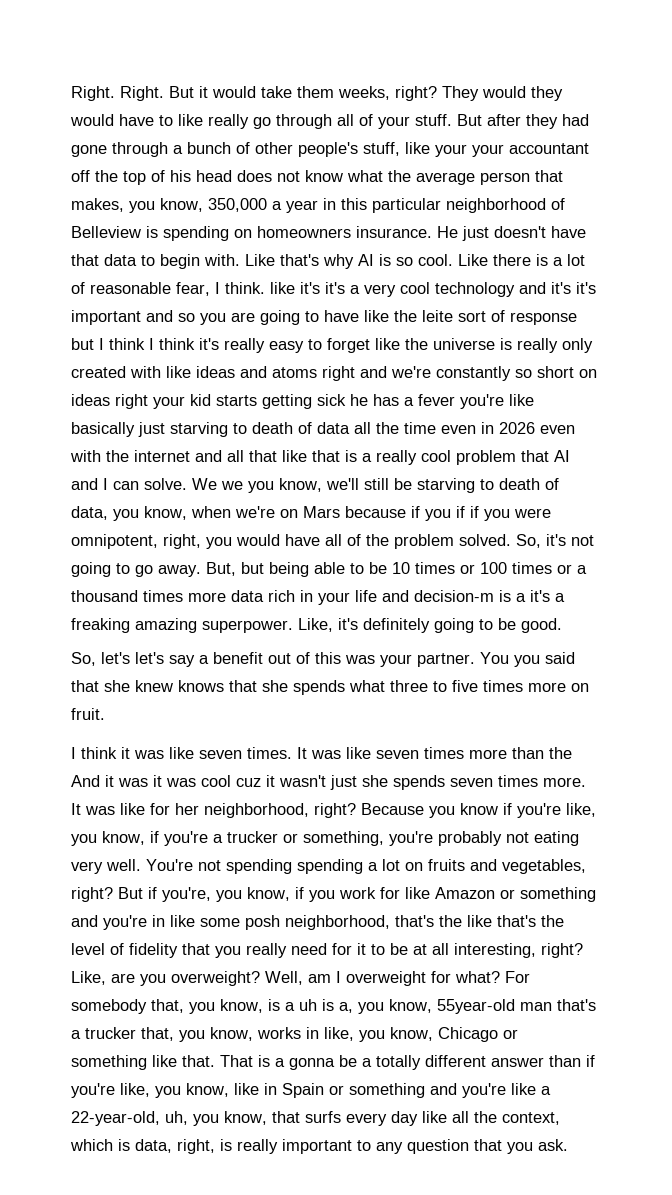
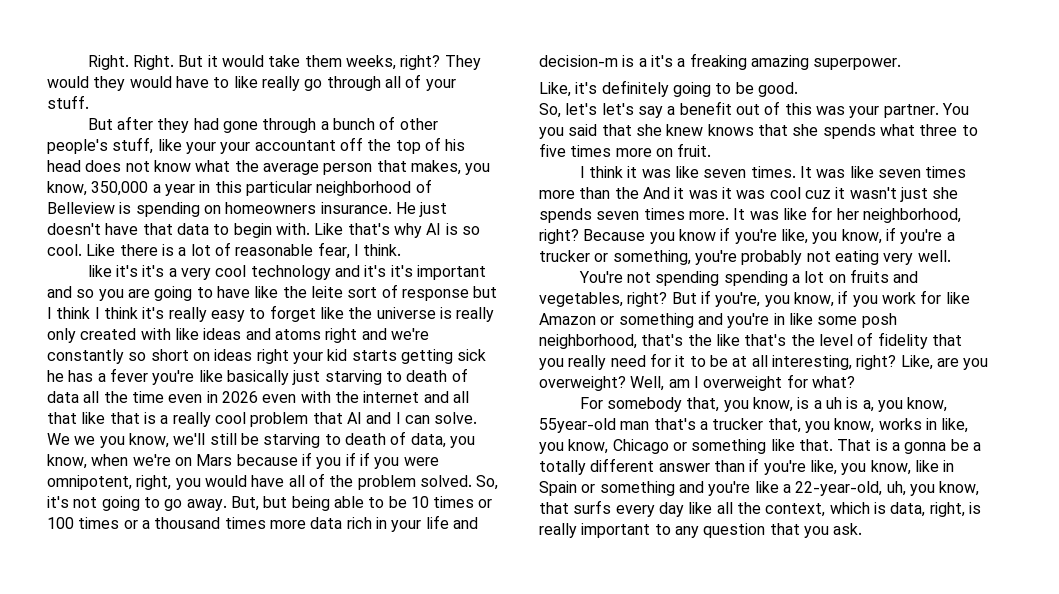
- They would they would have to like really go through all of your stuff. But after they had gone through a bunch of other people's stuff, like your your accountant off the top of his head does not know what the average person that makes, you know, 350,000 a year in this particular neighborhood of Belleview is spending on homeowners insurance.
+ They would they would have to like really go through all of your stuff.
+ But after they had gone through a bunch of other people's stuff, like your your accountant off the top of his head does not know what the average person that makes, you know, 350,000 a year in this particular neighborhood of Belleview is spending on homeowners insurance.
- Like there is a lot of reasonable fear, I think. like it's it's a very cool technology and it's it's important and so you are going to have like the leite sort of response but I think I think it's really easy to forget like the universe is really only created with like ideas and atoms right and we're constantly so short on ideas right your kid starts getting sick he has a fever you're like basically just starving to death of data all the time even in 2026 even with the internet and all that like that is a really cool problem that AI and I can solve.
+ Like there is a lot of reasonable fear, I think.
+ like it's it's a very cool technology and it's it's important and so you are going to have like the leite sort of response but I think I think it's really easy to forget like the universe is really only created with like ideas and atoms right and we're constantly so short on ideas right your kid starts getting sick he has a fever you're like basically just starving to death of data all the time even in 2026 even with the internet and all that like that is a really cool problem that AI and I can solve.
- But, but being able to be 10 times or 100 times or a thousand times more data rich in your life and decision-m is a it's a freaking amazing superpower. Like, it's definitely going to be good.
+ But, but being able to be 10 times or 100 times or a thousand times more data rich in your life and decision-m is a it's a freaking amazing superpower.
+ Like, it's definitely going to be good.
- Because you know if you're like, you know, if you're a trucker or something, you're probably not eating very well. You're not spending spending a lot on fruits and vegetables, right?
+ Because you know if you're like, you know, if you're a trucker or something, you're probably not eating very well.
+ You're not spending spending a lot on fruits and vegetables, right?
- Well, am I overweight for what? For somebody that, you know, is a uh is a, you know, 55year-old man that's a trucker that, you know, works in like, you know, Chicago or something like that.
+ Well, am I overweight for what?
+ For somebody that, you know, is a uh is a, you know, 55year-old man that's a trucker that, you know, works in like, you know, Chicago or something like that.

